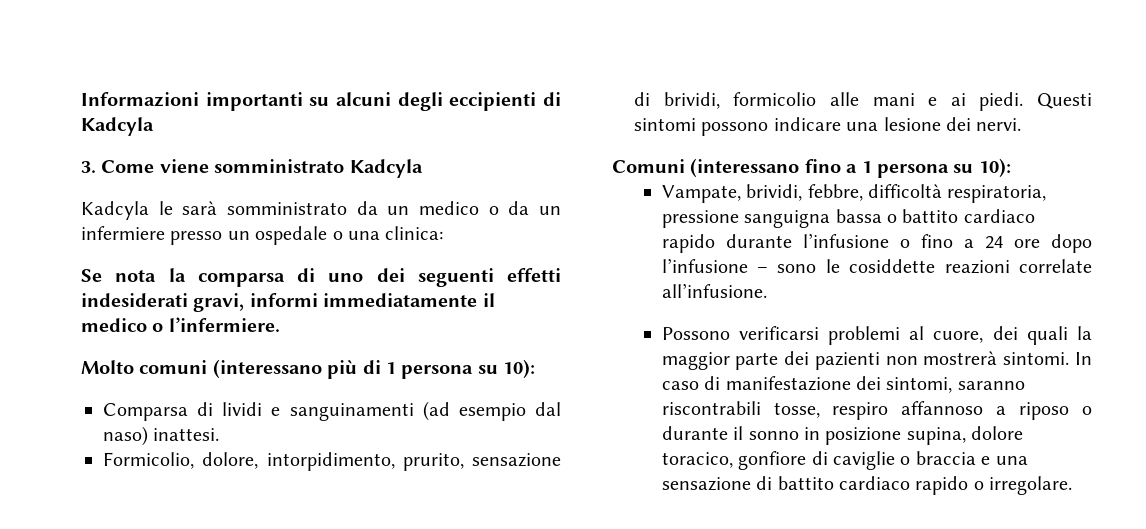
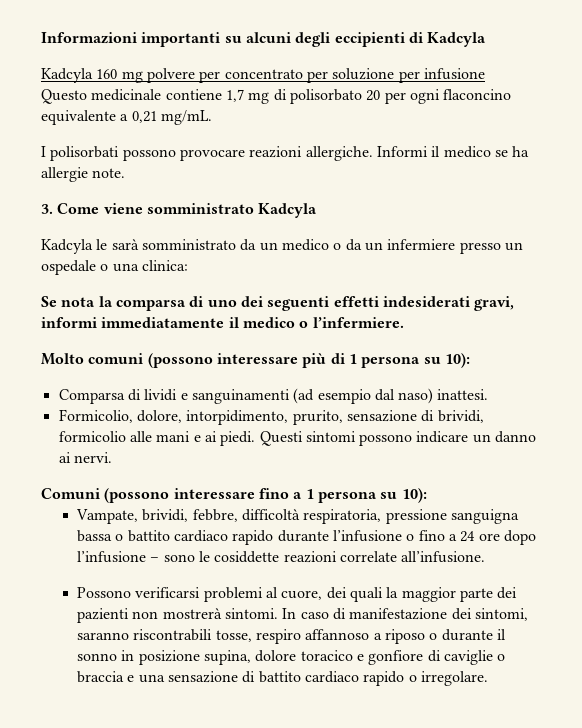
+ Kadcyla 160 mg polvere per concentrato per soluzione per infusione
+ Questo medicinale contiene 1,7 mg di polisorbato 20 per ogni flaconcino equivalente a 0,21 mg/mL.
+ I polisorbati possono provocare reazioni allergiche. Informi il medico se ha allergie note.
- Molto comuni (interessano più di 1 persona su 10):
+ Molto comuni (possono interessare più di 1 persona su 10):
- Questi sintomi possono indicare una lesione dei nervi.
+ Questi sintomi possono indicare un danno ai nervi.
- Comuni (interessano fino a 1 persona su 10):
+ Comuni (possono interessare fino a 1 persona su 10):
- In caso di manifestazione dei sintomi, saranno riscontrabili tosse, respiro affannoso a riposo o durante il sonno in posizione supina, dolore toracico, gonfiore di caviglie o braccia e una sensazione di battito cardiaco rapido o irregolare.
+ In caso di manifestazione dei sintomi, saranno riscontrabili tosse, respiro affannoso a riposo o durante il sonno in posizione supina, dolore toracico e gonfiore di caviglie o braccia e una sensazione di battito cardiaco rapido o irregolare.

